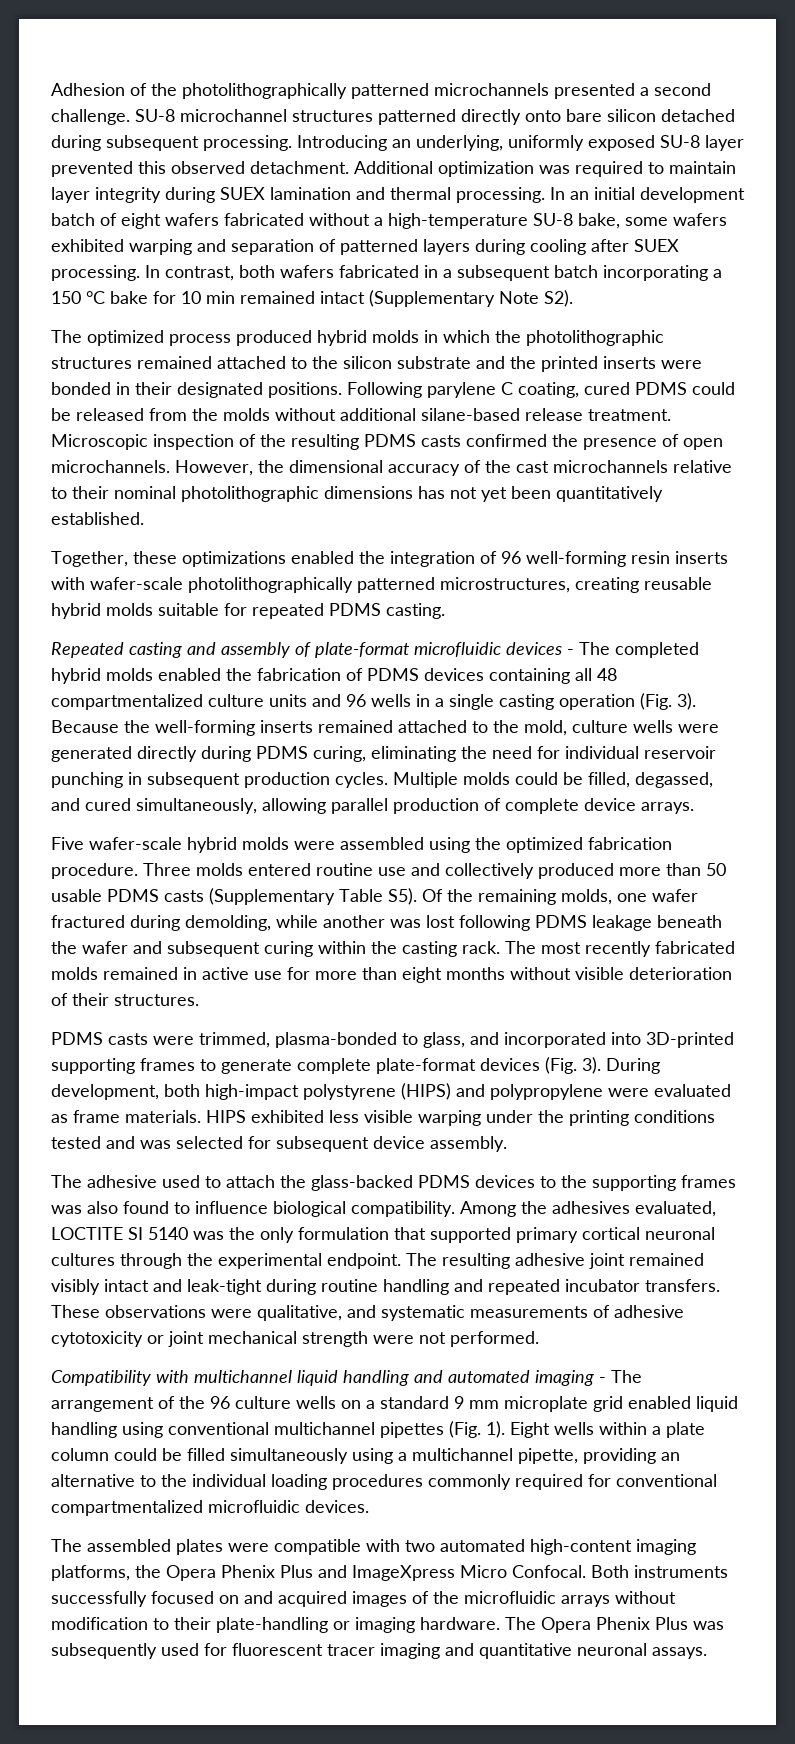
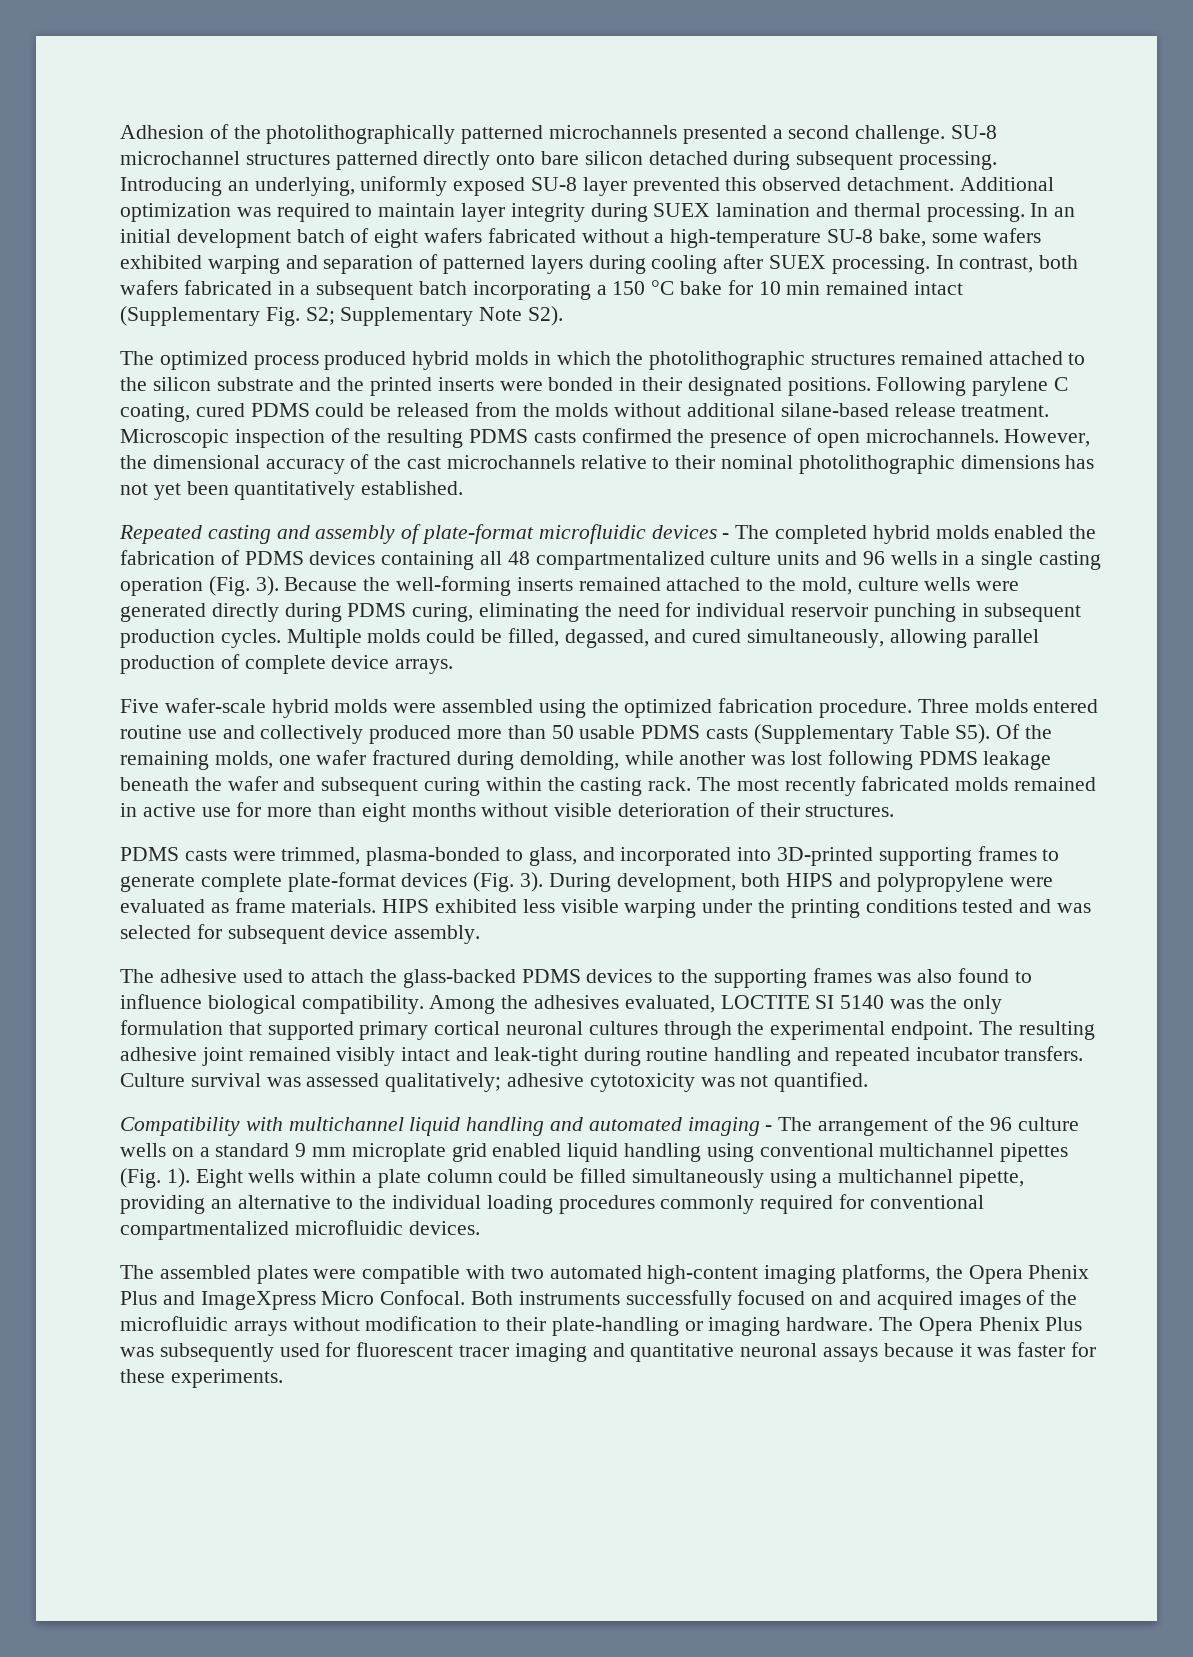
- In contrast, both wafers fabricated in a subsequent batch incorporating a 150 °C bake for 10 min remained intact (Supplementary Note S2).
+ In contrast, both wafers fabricated in a subsequent batch incorporating a 150 °C bake for 10 min remained intact (Supplementary Fig. S2; Supplementary Note S2).
- Together, these optimizations enabled the integration of 96 well-forming resin inserts with wafer-scale photolithographically patterned microstructures, creating reusable hybrid molds suitable for repeated PDMS casting.
- During development, both high-impact polystyrene (HIPS) and polypropylene were evaluated as frame materials.
+ During development, both HIPS and polypropylene were evaluated as frame materials.
- These observations were qualitative, and systematic measurements of adhesive cytotoxicity or joint mechanical strength were not performed.
+ Culture survival was assessed qualitatively; adhesive cytotoxicity was not quantified.
- The Opera Phenix Plus was subsequently used for fluorescent tracer imaging and quantitative neuronal assays.
+ The Opera Phenix Plus was subsequently used for fluorescent tracer imaging and quantitative neuronal assays because it was faster for these experiments.

